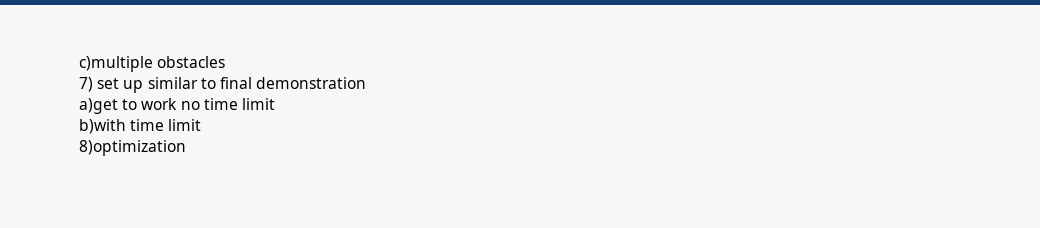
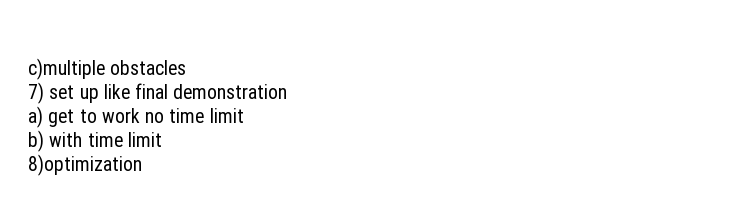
- 7) set up similar to final demonstration
+ 7) set up like final demonstration
- a)get to work no time limit
+ a) get to work no time limit
- b)with time limit
+ b) with time limit

